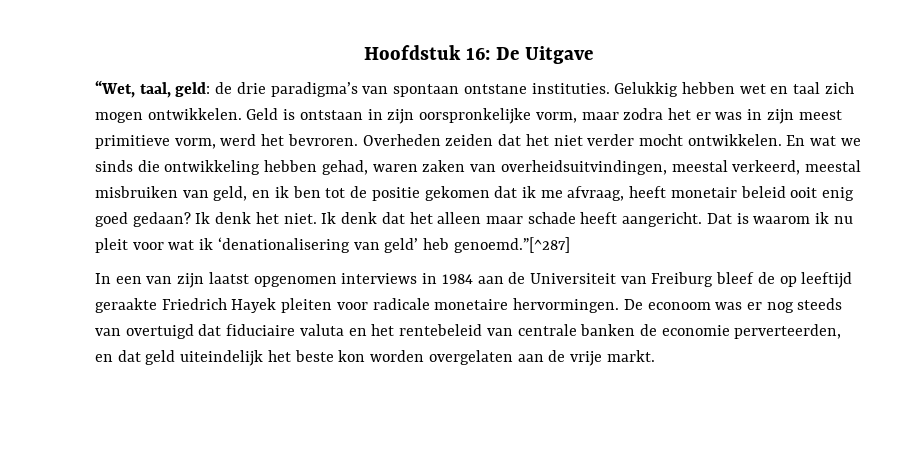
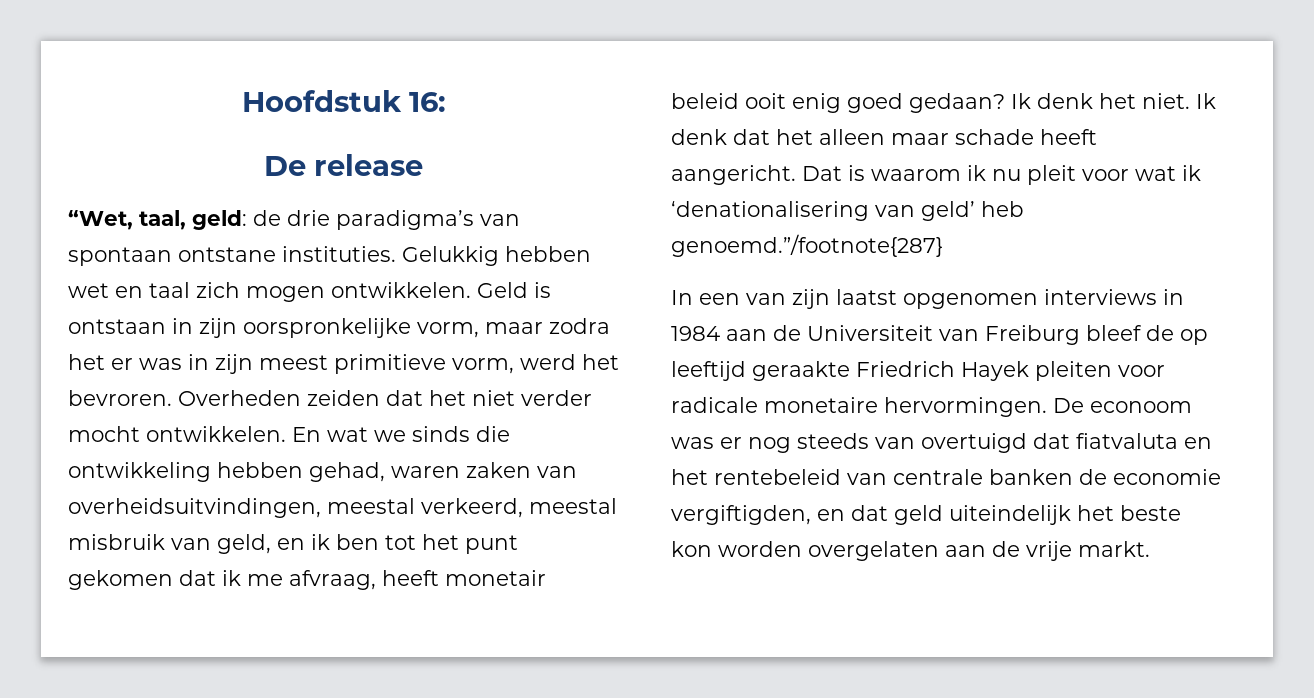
- Hoofdstuk 16: De Uitgave
+ Hoofdstuk 16:
+ De release
- En wat we sinds die ontwikkeling hebben gehad, waren zaken van overheidsuitvindingen, meestal verkeerd, meestal misbruiken van geld, en ik ben tot de positie gekomen dat ik me afvraag, heeft monetair beleid ooit enig goed gedaan?
+ En wat we sinds die ontwikkeling hebben gehad, waren zaken van overheidsuitvindingen, meestal verkeerd, meestal misbruik van geld, en ik ben tot het punt gekomen dat ik me afvraag, heeft monetair beleid ooit enig goed gedaan?
- Dat is waarom ik nu pleit voor wat ik ‘denationalisering van geld’ heb genoemd.”[^287]
+ Dat is waarom ik nu pleit voor wat ik ‘denationalisering van geld’ heb genoemd.”/footnote{287}
- De econoom was er nog steeds van overtuigd dat fiduciaire valuta en het rentebeleid van centrale banken de economie perverteerden, en dat geld uiteindelijk het beste kon worden overgelaten aan de vrije markt.
+ De econoom was er nog steeds van overtuigd dat fiatvaluta en het rentebeleid van centrale banken de economie vergiftigden, en dat geld uiteindelijk het beste kon worden overgelaten aan de vrije markt.

